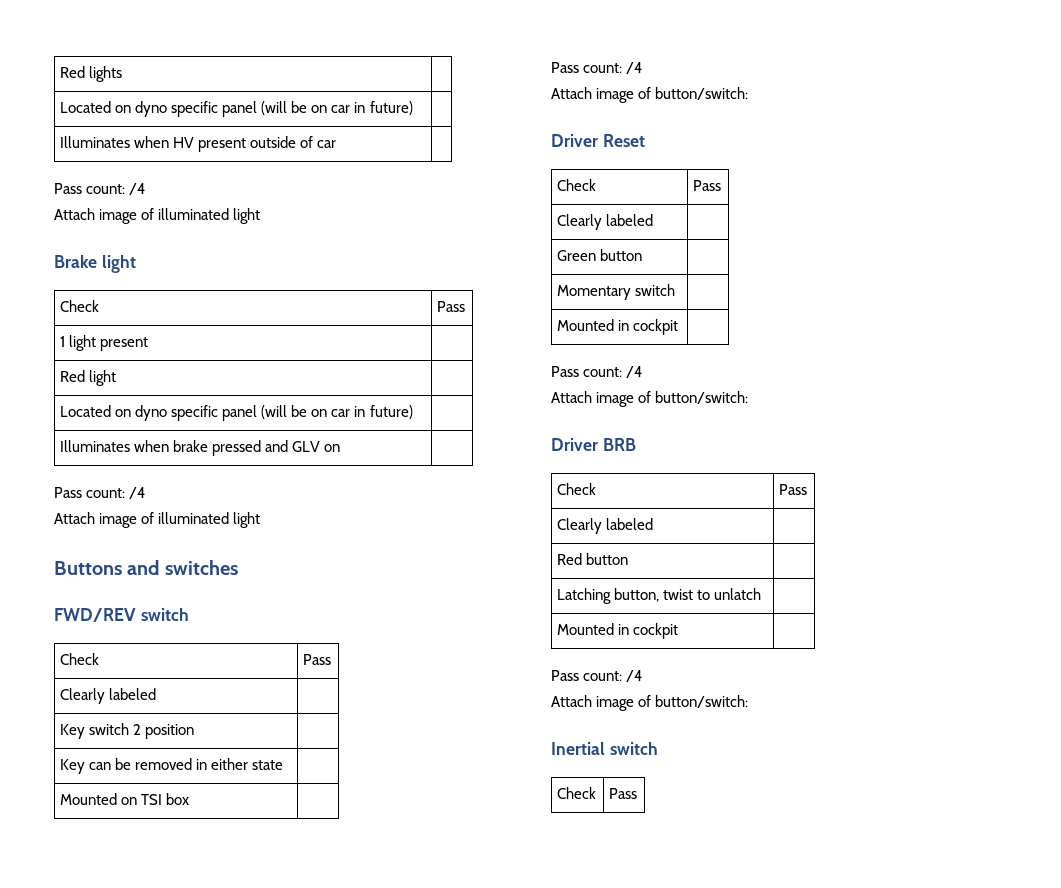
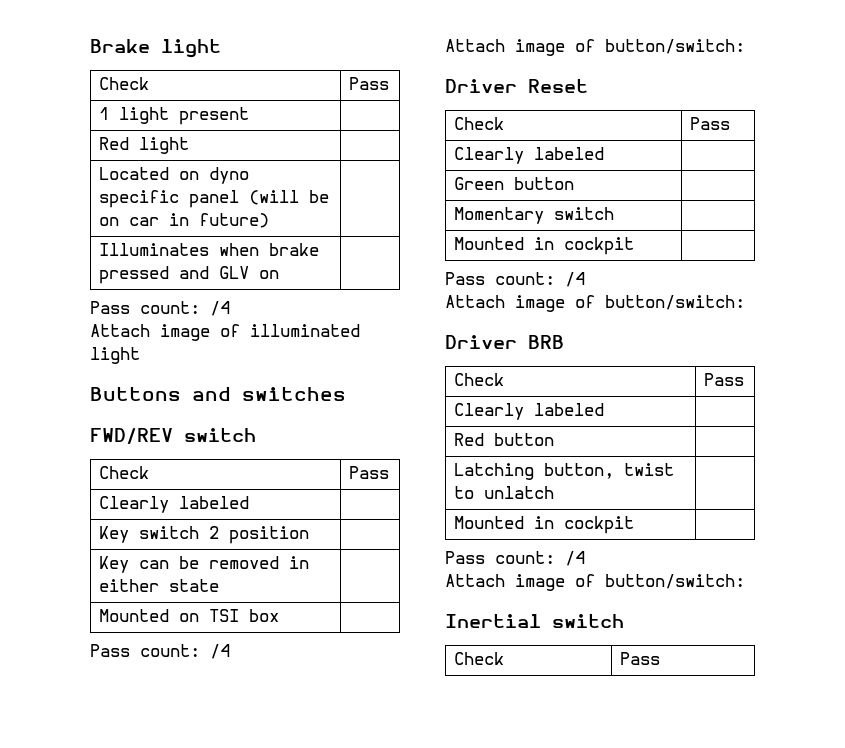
- Red lights |
- Located on dyno specific panel (will be on car in future) |
- Illuminates when HV present outside of car |
- Pass count: /4
- Attach image of illuminated light

